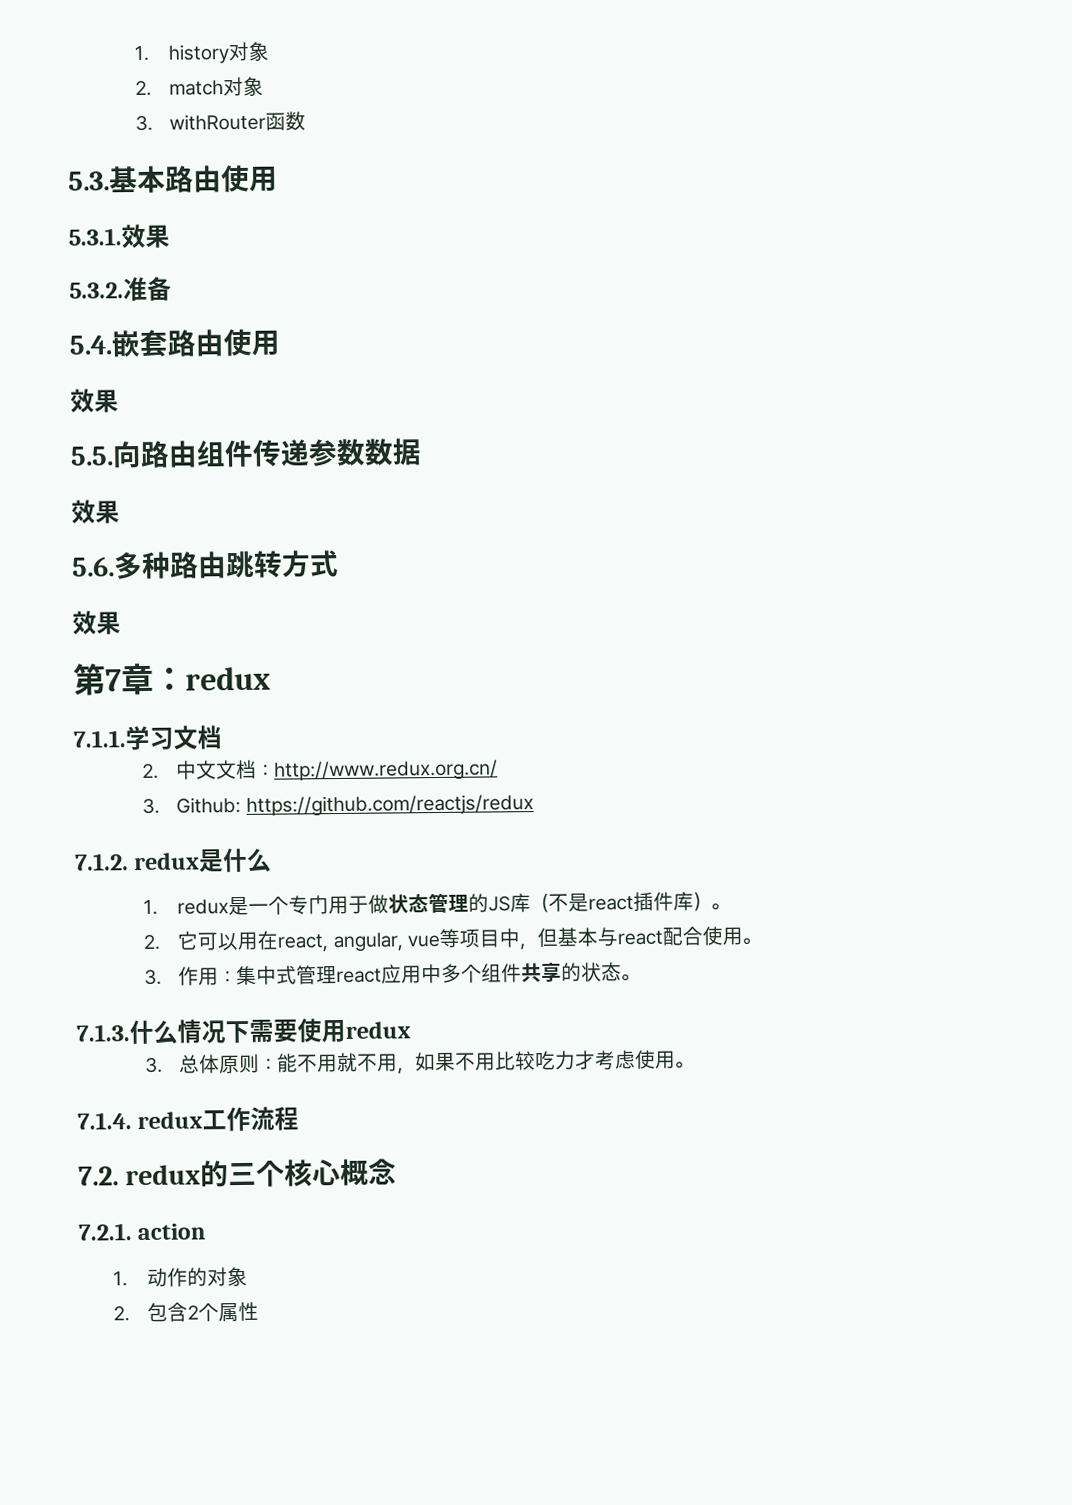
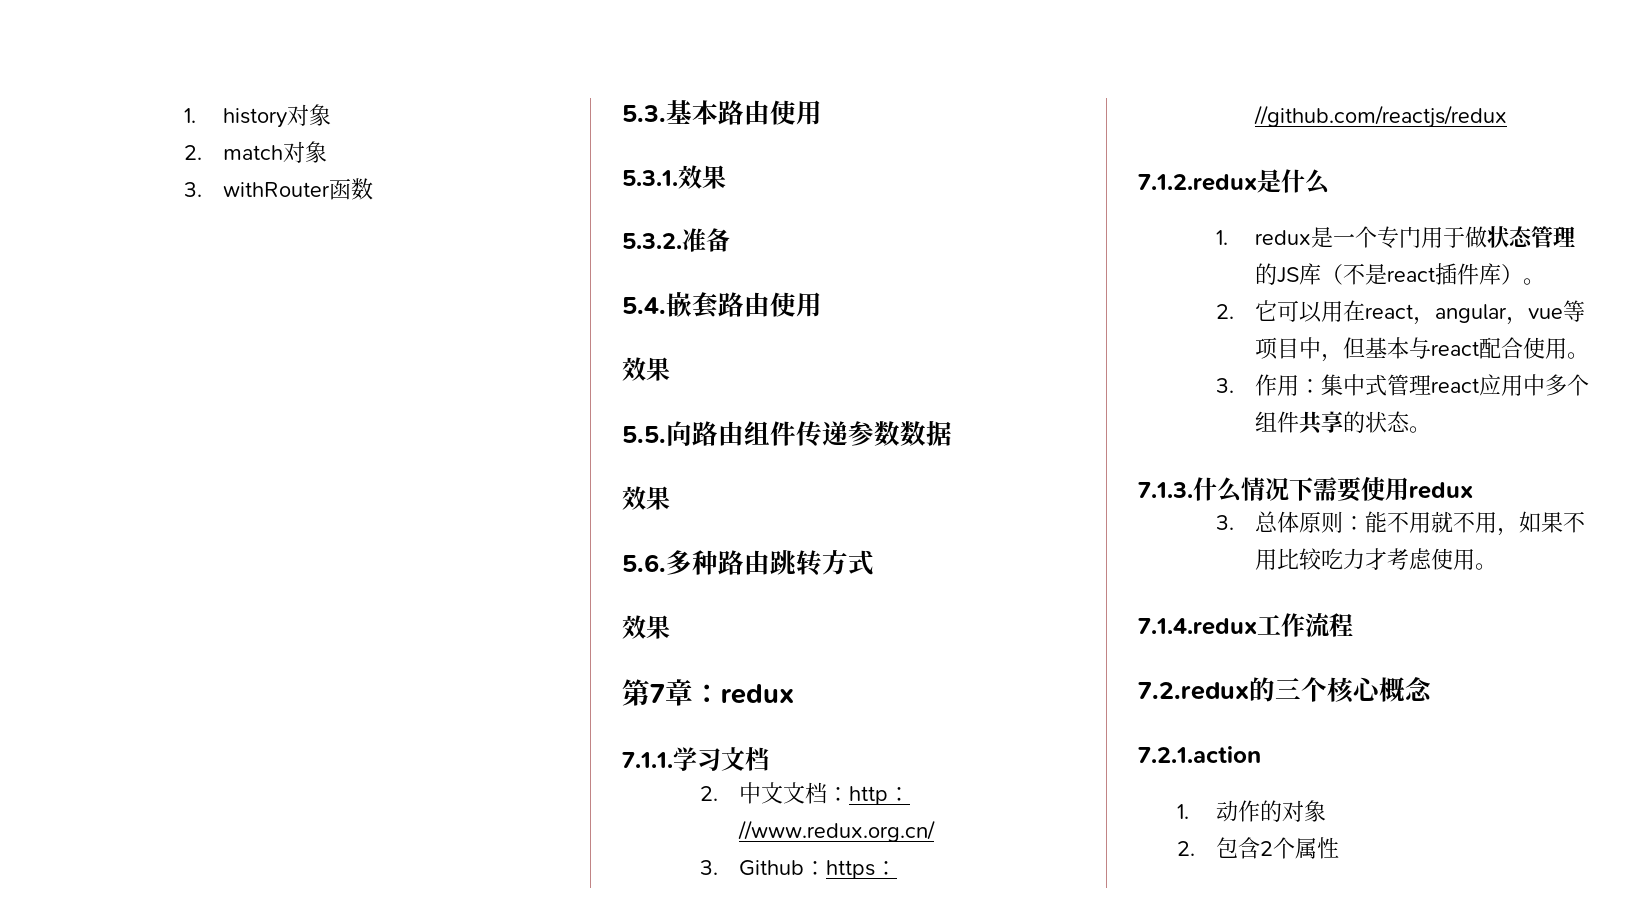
- 2.中文文档：http://www.redux.org.cn/
- 3. Github: https://github.com/reactjs/redux
- 7.1.2. redux是什么
+ 2.中文文档：http：//www.redux.org.cn/
+ 3. Github：https：//github.com/reactjs/redux
+ 7.1.2.redux是什么
- 2.它可以用在react, angular, vue等项目中，但基本与react配合使用。
+ 2.它可以用在react，angular，vue等项目中，但基本与react配合使用。
- 7.1.4. redux工作流程
+ 7.1.4.redux工作流程
- 7.2. redux的三个核心概念
+ 7.2.redux的三个核心概念
- 7.2.1. action
+ 7.2.1.action

